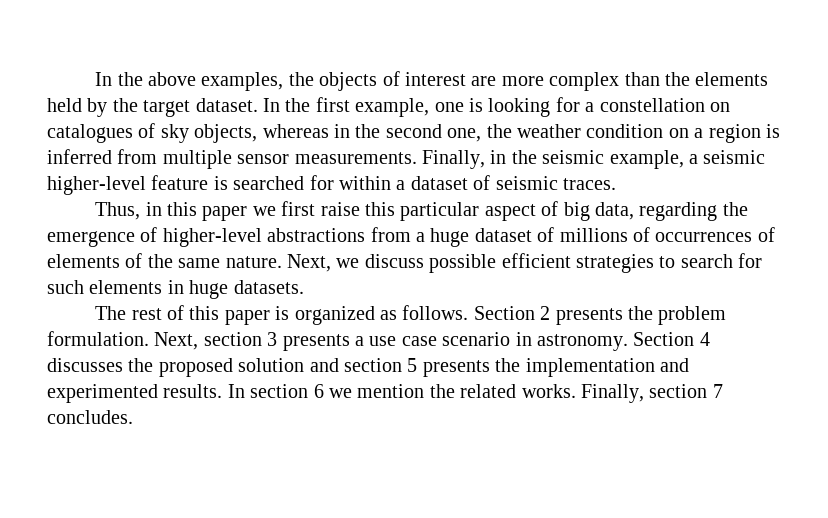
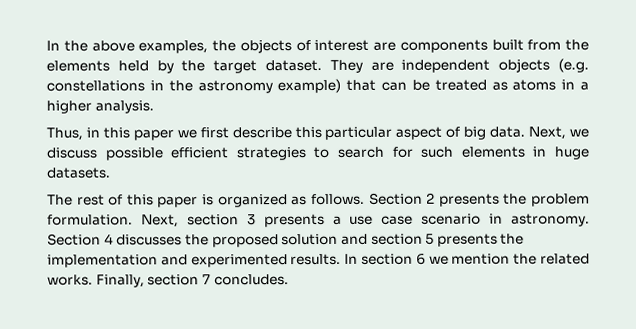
- In the above examples, the objects of interest are more complex than the elements held by the target dataset.
+ In the above examples, the objects of interest are components built from the elements held by the target dataset.
- In the first example, one is looking for a constellation on catalogues of sky objects, whereas in the second one, the weather condition on a region is inferred from multiple sensor measurements. Finally, in the seismic example, a seismic higher-level feature is searched for within a dataset of seismic traces.
+ They are independent objects (e.g. constellations in the astronomy example) that can be treated as atoms in a higher analysis.
- Thus, in this paper we first raise this particular aspect of big data, regarding the emergence of higher-level abstractions from a huge dataset of millions of occurrences of elements of the same nature.
+ Thus, in this paper we first describe this particular aspect of big data.

